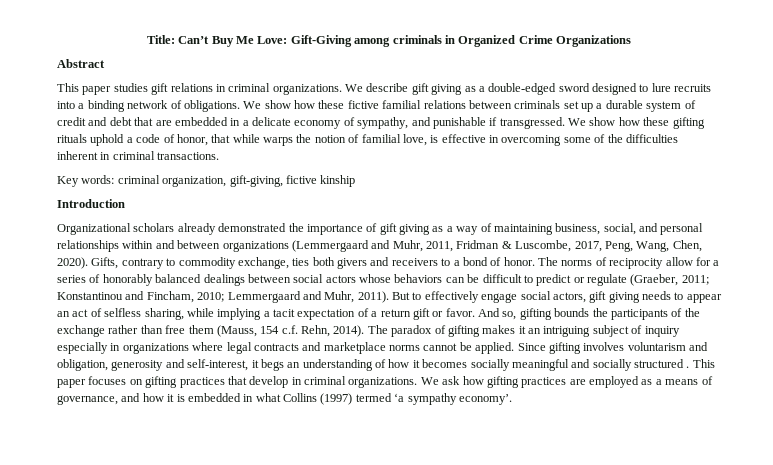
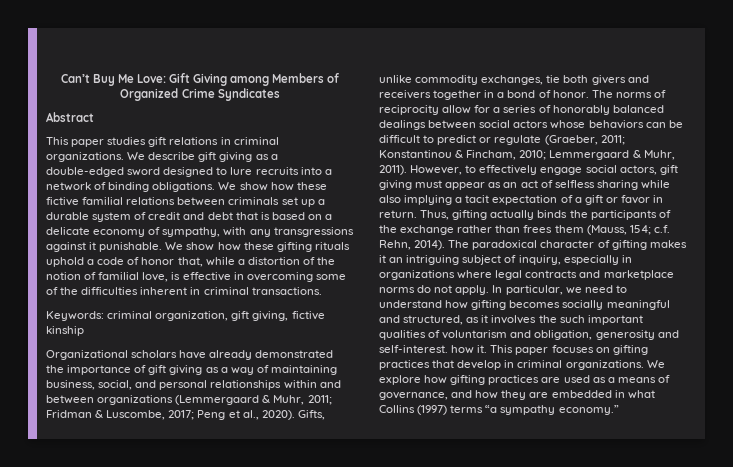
- Title: Can’t Buy Me Love: Gift-Giving among criminals in Organized Crime Organizations
+ Can’t Buy Me Love: Gift Giving among Members of Organized Crime Syndicates
- We describe gift giving as a double-edged sword designed to lure recruits into a binding network of obligations.
+ We describe gift giving as a double-edged sword designed to lure recruits into a network of binding obligations.
- We show how these fictive familial relations between criminals set up a durable system of credit and debt that are embedded in a delicate economy of sympathy, and punishable if transgressed.
+ We show how these fictive familial relations between criminals set up a durable system of credit and debt that is based on a delicate economy of sympathy, with any transgressions against it punishable.
- We show how these gifting rituals uphold a code of honor, that while warps the notion of familial love, is effective in overcoming some of the difficulties inherent in criminal transactions.
+ We show how these gifting rituals uphold a code of honor that, while a distortion of the notion of familial love, is effective in overcoming some of the difficulties inherent in criminal transactions.
- Key words: criminal organization, gift-giving, fictive kinship
+ Keywords: criminal organization, gift giving, fictive kinship
- Introduction
- Organizational scholars already demonstrated the importance of gift giving as a way of maintaining business, social, and personal relationships within and between organizations (Lemmergaard and Muhr, 2011, Fridman & Luscombe, 2017, Peng, Wang, Chen, 2020). Gifts, contrary to commodity exchange, ties both givers and receivers to a bond of honor.
+ Organizational scholars have already demonstrated the importance of gift giving as a way of maintaining business, social, and personal relationships within and between organizations (Lemmergaard & Muhr, 2011; Fridman & Luscombe, 2017; Peng et al., 2020). Gifts, unlike commodity exchanges, tie both givers and receivers together in a bond of honor.
- The norms of reciprocity allow for a series of honorably balanced dealings between social actors whose behaviors can be difficult to predict or regulate (Graeber, 2011; Konstantinou and Fincham, 2010; Lemmergaard and Muhr, 2011).
+ The norms of reciprocity allow for a series of honorably balanced dealings between social actors whose behaviors can be difficult to predict or regulate (Graeber, 2011; Konstantinou & Fincham, 2010; Lemmergaard & Muhr, 2011).
- But to effectively engage social actors, gift giving needs to appear an act of selfless sharing, while implying a tacit expectation of a return gift or favor. And so, gifting bounds the participants of the exchange rather than free them (Mauss, 154 c.f. Rehn, 2014).
+ However, to effectively engage social actors, gift giving must appear as an act of selfless sharing while also implying a tacit expectation of a gift or favor in return. Thus, gifting actually binds the participants of the exchange rather than frees them (Mauss, 154; c.f. Rehn, 2014).
- The paradox of gifting makes it an intriguing subject of inquiry especially in organizations where legal contracts and marketplace norms cannot be applied. Since gifting involves voluntarism and obligation, generosity and self-interest, it begs an understanding of how it becomes socially meaningful and socially structured .
+ The paradoxical character of gifting makes it an intriguing subject of inquiry, especially in organizations where legal contracts and marketplace norms do not apply. In particular, we need to understand how gifting becomes socially meaningful and structured, as it involves the such important qualities of voluntarism and obligation, generosity and self-interest. how it.
- We ask how gifting practices are employed as a means of governance, and how it is embedded in what Collins (1997) termed ‘a sympathy economy’.
+ We explore how gifting practices are used as a means of governance, and how they are embedded in what Collins (1997) terms “a sympathy economy.”

